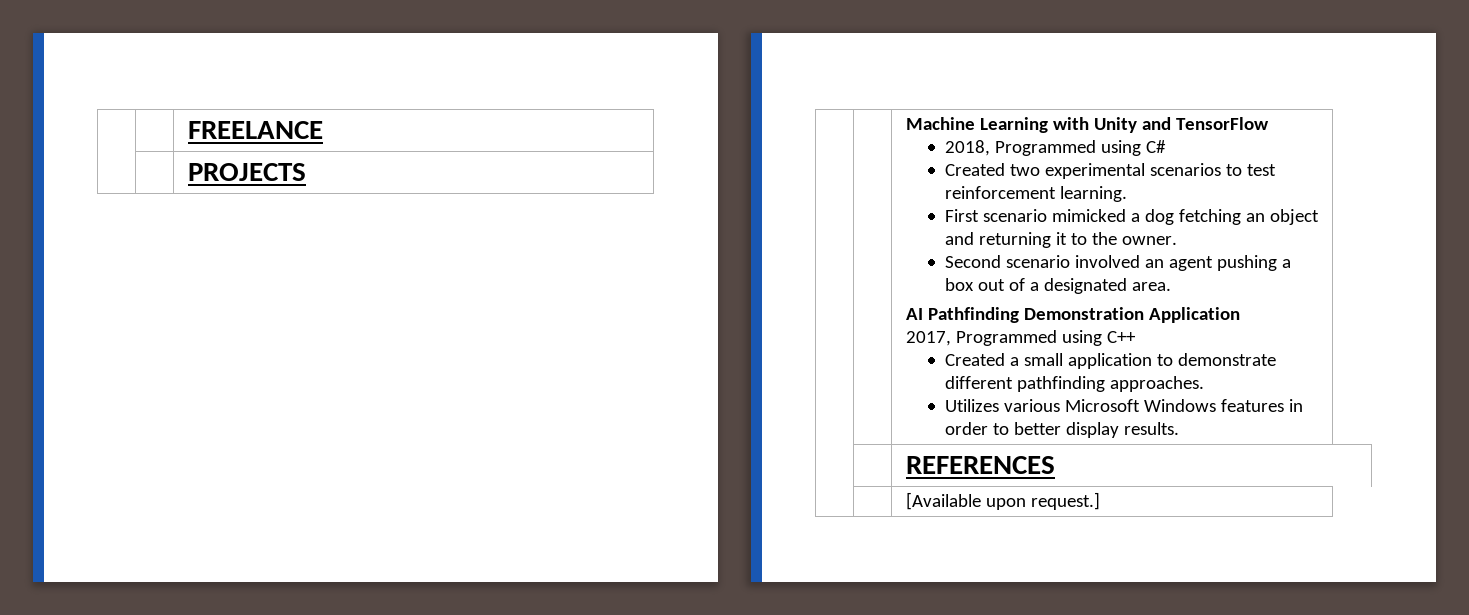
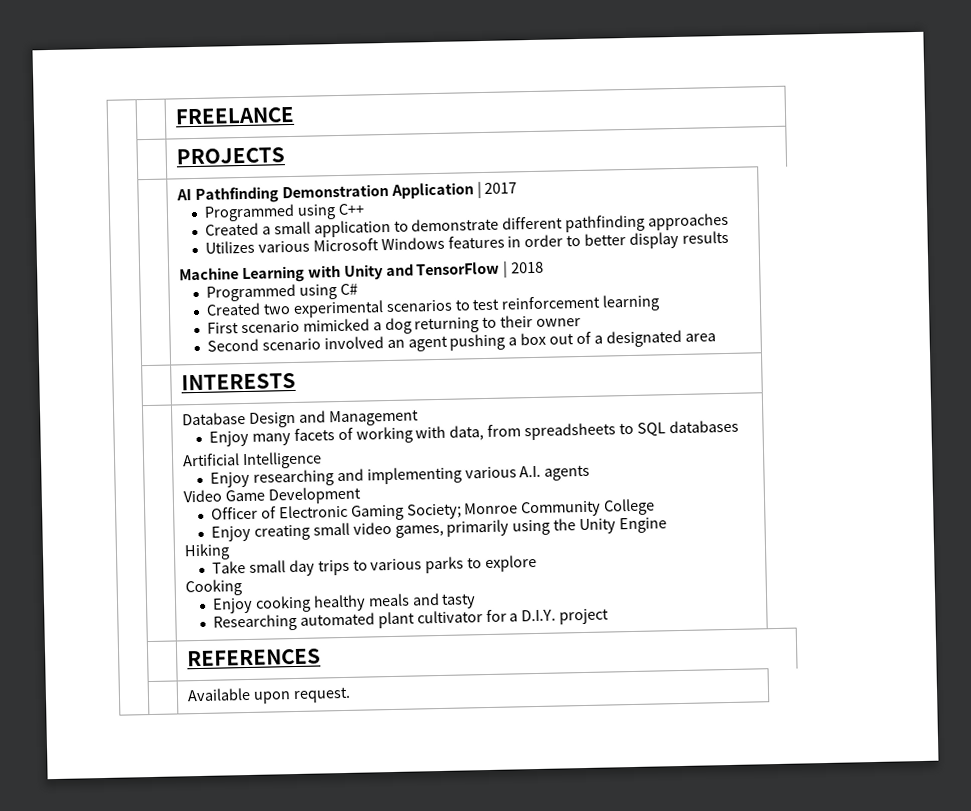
+ AI Pathfinding Demonstration Application | 2017
+ Programmed using C++
+ Created a small application to demonstrate different pathfinding approaches
+ Utilizes various Microsoft Windows features in order to better display results
- Machine Learning with Unity and TensorFlow
- 2018, Programmed using C#
+ Machine Learning with Unity and TensorFlow | 2018
+ Programmed using C#
- Created two experimental scenarios to test reinforcement learning.
+ Created two experimental scenarios to test reinforcement learning
- First scenario mimicked a dog fetching an object and returning it to the owner.
+ First scenario mimicked a dog returning to their owner
- Second scenario involved an agent pushing a box out of a designated area.
- AI Pathfinding Demonstration Application
- 2017, Programmed using C++
- Created a small application to demonstrate different pathfinding approaches.
- Utilizes various Microsoft Windows features in order to better display results.
+ Second scenario involved an agent pushing a box out of a designated area
+ | | INTERESTS
+ | | Database Design and Management
+ Enjoy many facets of working with data, from spreadsheets to SQL databases
+ Artificial Intelligence
+ Enjoy researching and implementing various A.I. agents
+ Video Game Development
+ Officer of Electronic Gaming Society; Monroe Community College
+ Enjoy creating small video games, primarily using the Unity Engine
+ Hiking
+ Take small day trips to various parks to explore
+ Cooking
+ Enjoy cooking healthy meals and tasty
+ Researching automated plant cultivator for a D.I.Y. project
  | | REFERENCES
- | | [Available upon request.]
+ | | Available upon request.

